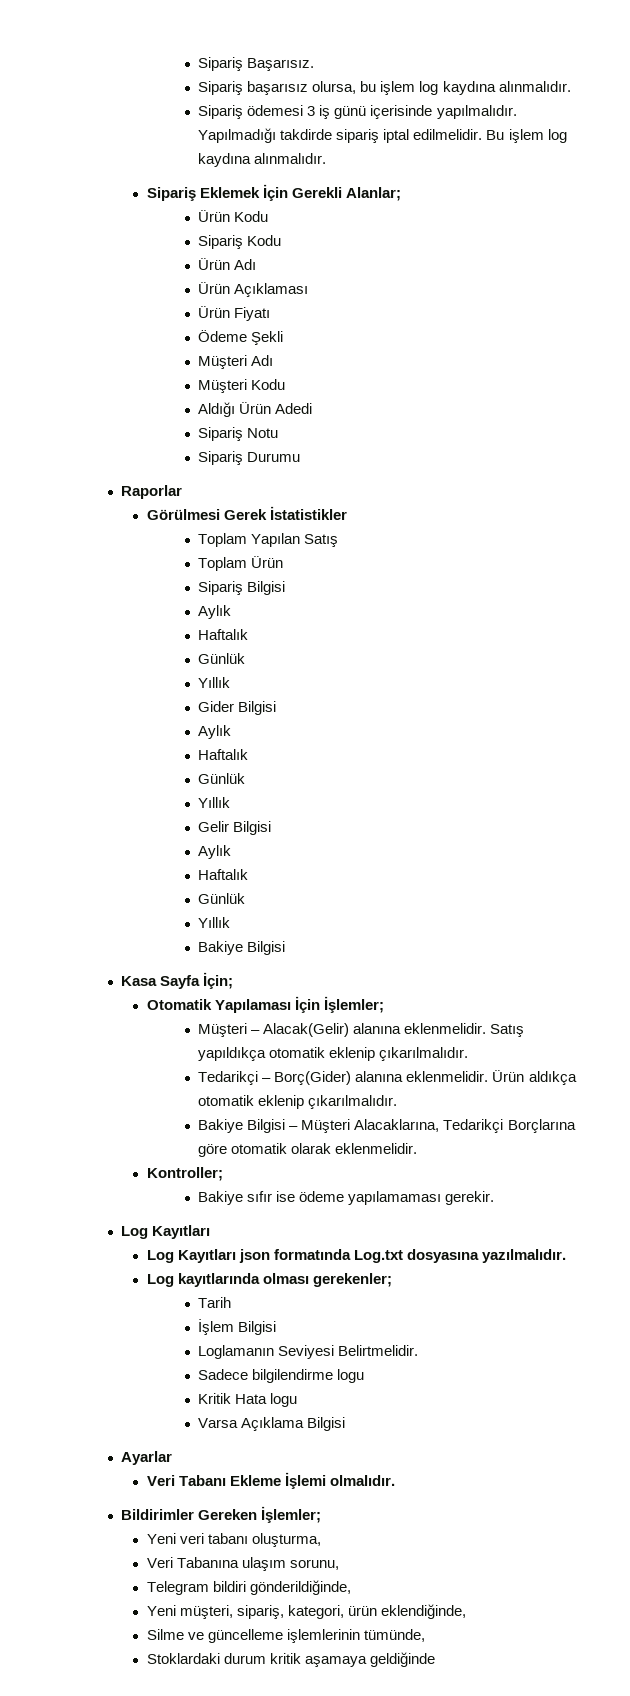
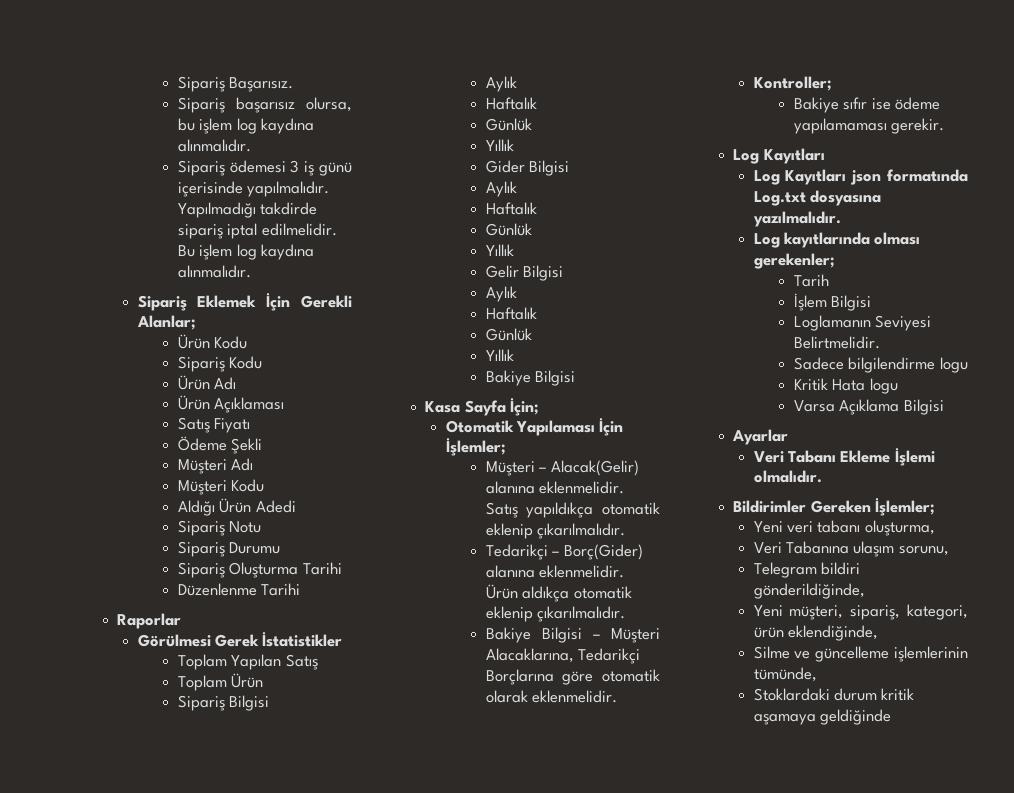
- Ürün Fiyatı
+ Satış Fiyatı
+ Sipariş Oluşturma Tarihi
+ Düzenlenme Tarihi

